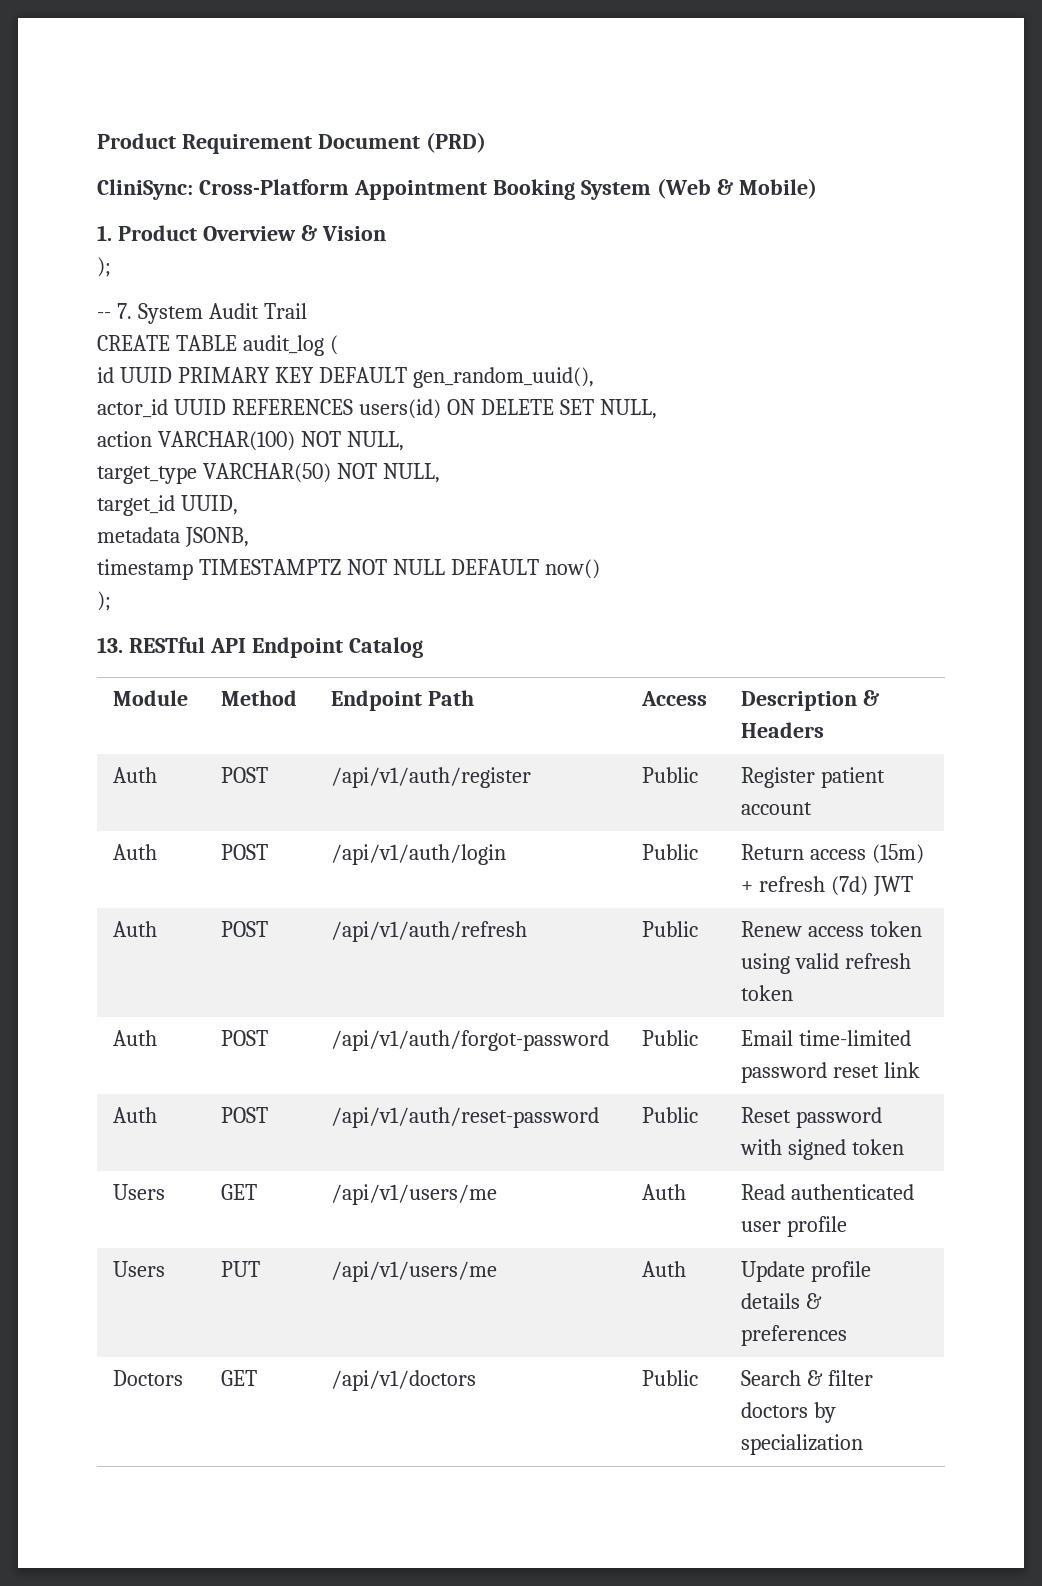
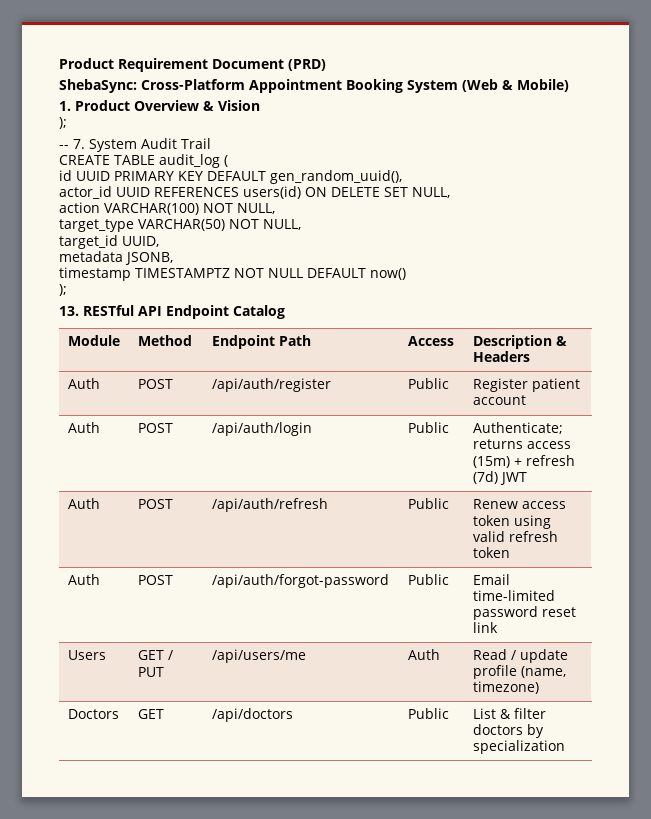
- CliniSync: Cross-Platform Appointment Booking System (Web & Mobile)
+ ShebaSync: Cross-Platform Appointment Booking System (Web & Mobile)
- Auth | POST | /api/v1/auth/register | Public | Register patient account
+ Auth | POST | /api/auth/register | Public | Register patient account
- Auth | POST | /api/v1/auth/login | Public | Return access (15m) + refresh (7d) JWT
+ Auth | POST | /api/auth/login | Public | Authenticate; returns access (15m) + refresh (7d) JWT
- Auth | POST | /api/v1/auth/refresh | Public | Renew access token using valid refresh token
+ Auth | POST | /api/auth/refresh | Public | Renew access token using valid refresh token
- Auth | POST | /api/v1/auth/forgot-password | Public | Email time-limited password reset link
+ Auth | POST | /api/auth/forgot-password | Public | Email time-limited password reset link
- Auth | POST | /api/v1/auth/reset-password | Public | Reset password with signed token
- Users | GET | /api/v1/users/me | Auth | Read authenticated user profile
- Users | PUT | /api/v1/users/me | Auth | Update profile details & preferences
+ Users | GET / PUT | /api/users/me | Auth | Read / update profile (name, timezone)
- Doctors | GET | /api/v1/doctors | Public | Search & filter doctors by specialization
+ Doctors | GET | /api/doctors | Public | List & filter doctors by specialization

